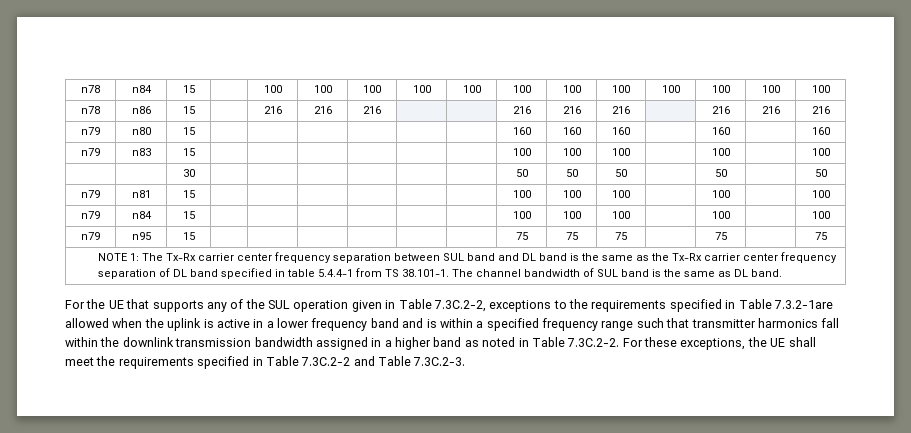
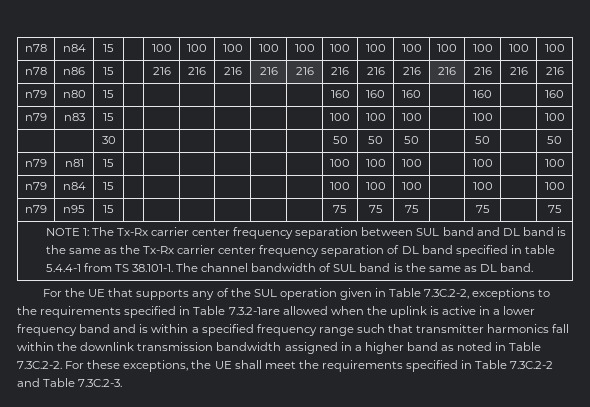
- n78 | n86 | 15 | | 216 | 216 | 216 | | | 216 | 216 | 216 | | 216 | 216 | 216
+ n78 | n86 | 15 | | 216 | 216 | 216 | 216 | 216 | 216 | 216 | 216 | 216 | 216 | 216 | 216

